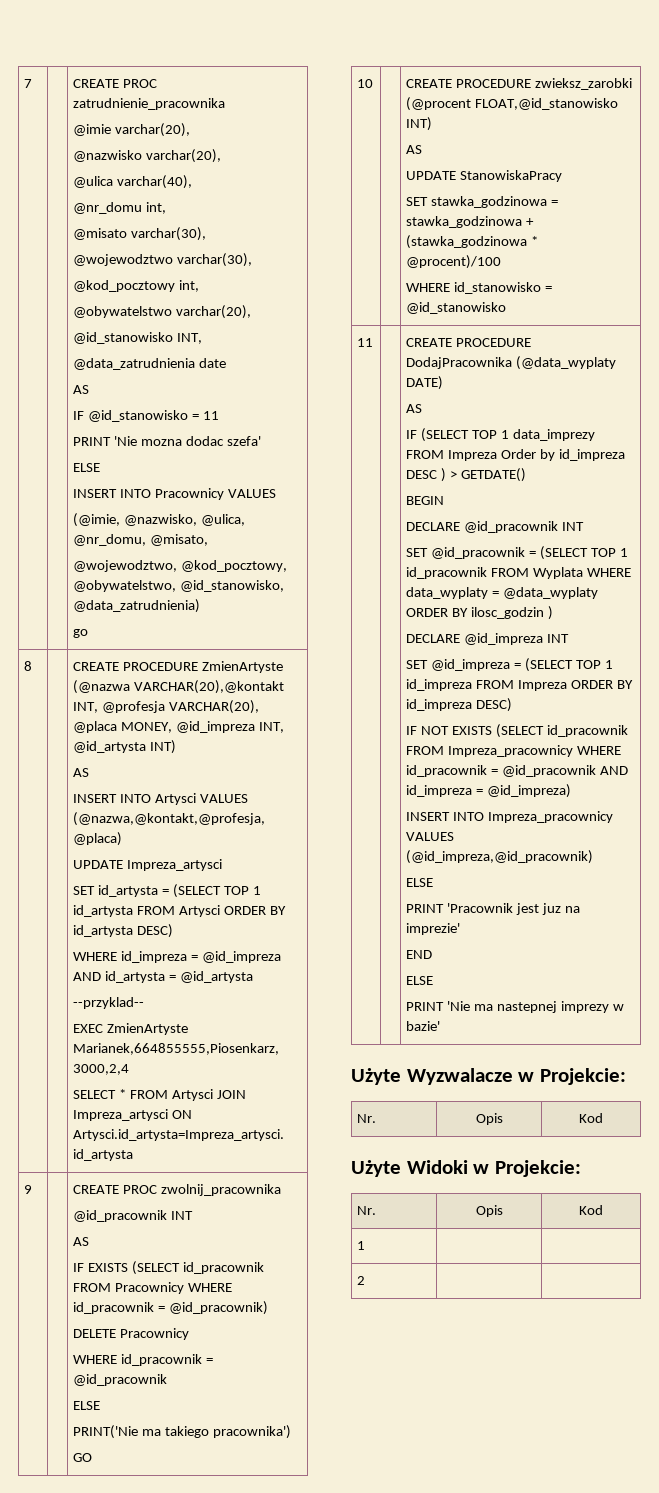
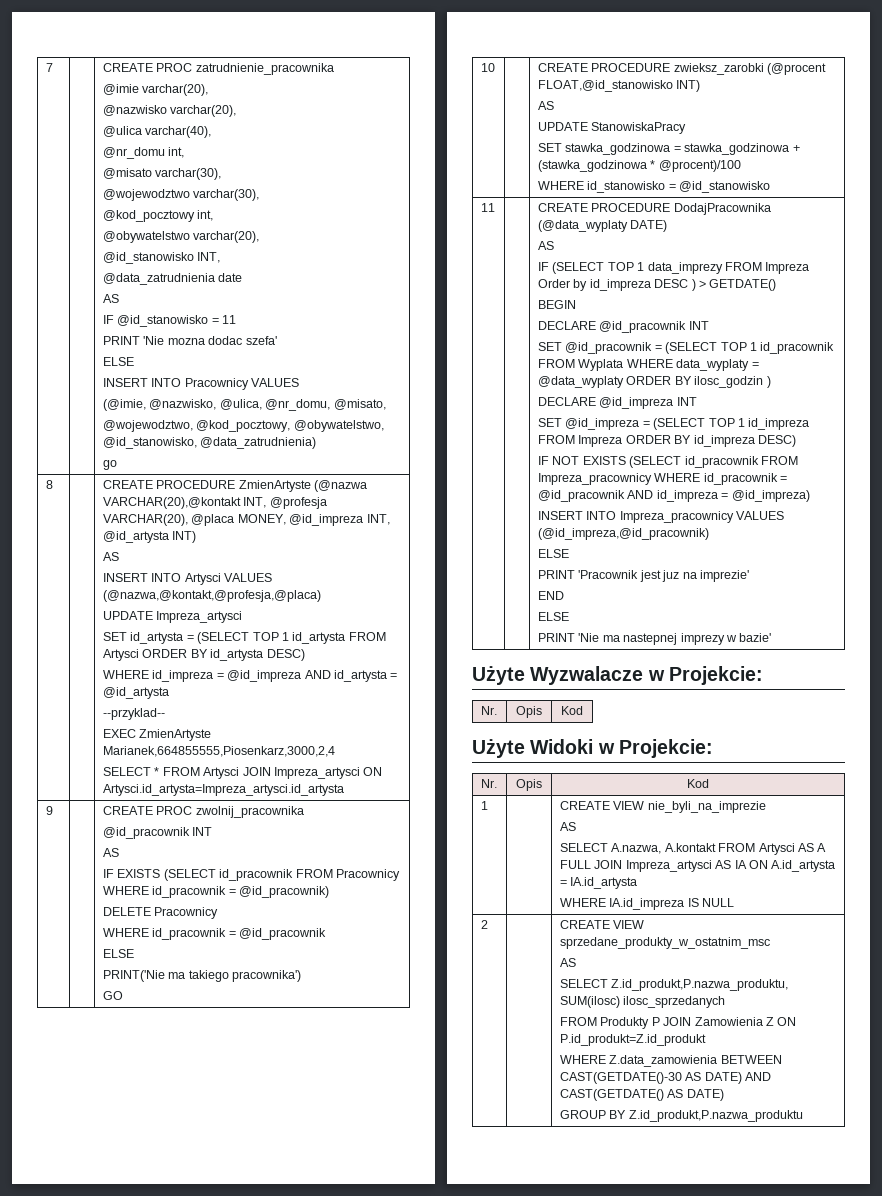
- 1 | |
- 2 | |
+ 1 | | CREATE VIEW nie_byli_na_imprezie
+ AS
+ SELECT A.nazwa, A.kontakt FROM Artysci AS A FULL JOIN Impreza_artysci AS IA ON A.id_artysta = IA.id_artysta
+ WHERE IA.id_impreza IS NULL
+ 2 | | CREATE VIEW sprzedane_produkty_w_ostatnim_msc
+ AS
+ SELECT Z.id_produkt,P.nazwa_produktu, SUM(ilosc) ilosc_sprzedanych
+ FROM Produkty P JOIN Zamowienia Z ON P.id_produkt=Z.id_produkt
+ WHERE Z.data_zamowienia BETWEEN CAST(GETDATE()-30 AS DATE) AND CAST(GETDATE() AS DATE)
+ GROUP BY Z.id_produkt,P.nazwa_produktu

